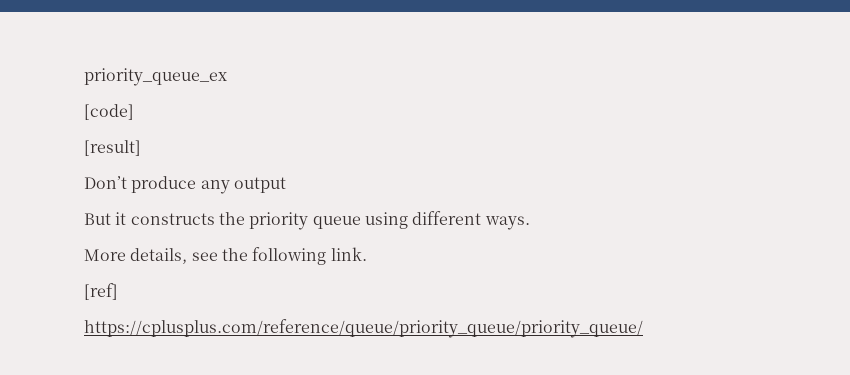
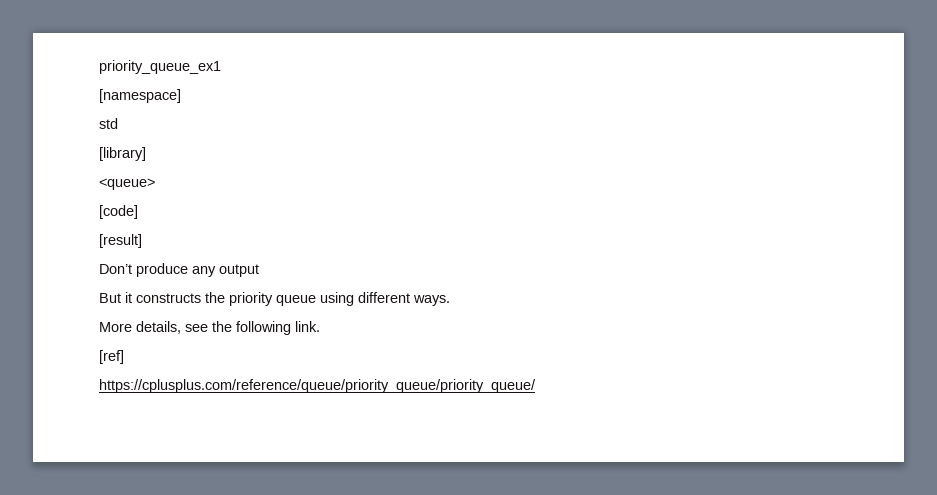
- priority_queue_ex
+ priority_queue_ex1
+ [namespace]
+ std
+ [library]
+ <queue>

